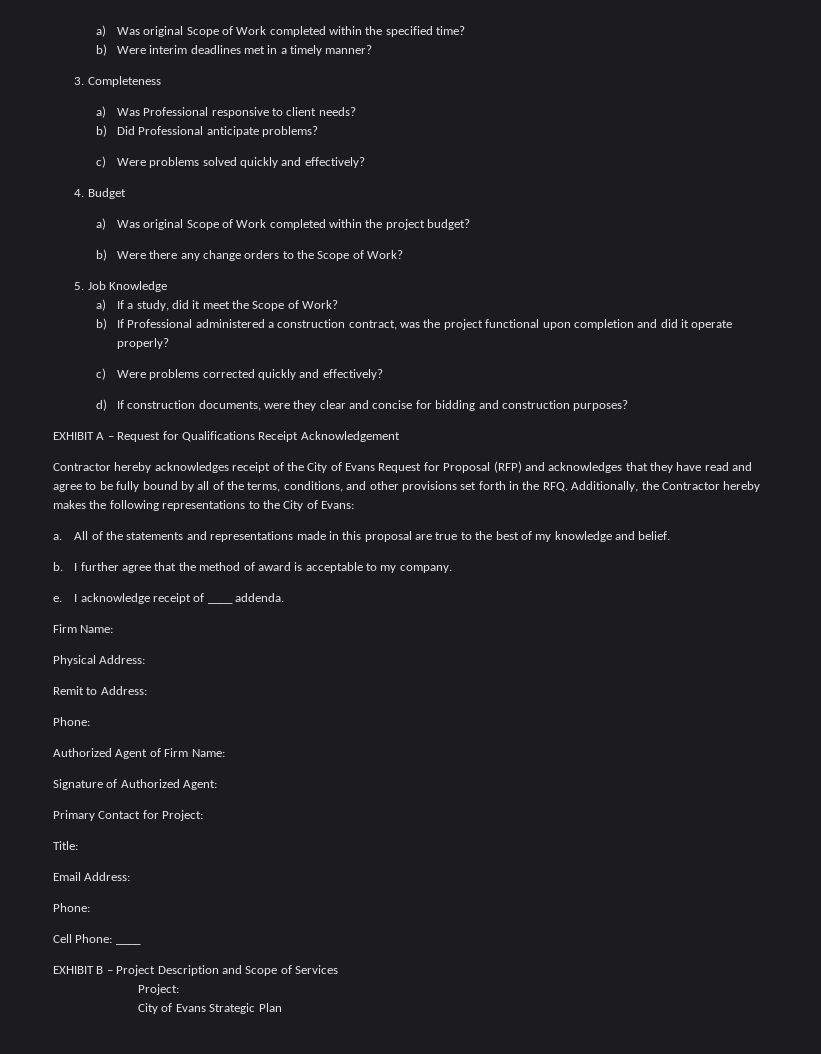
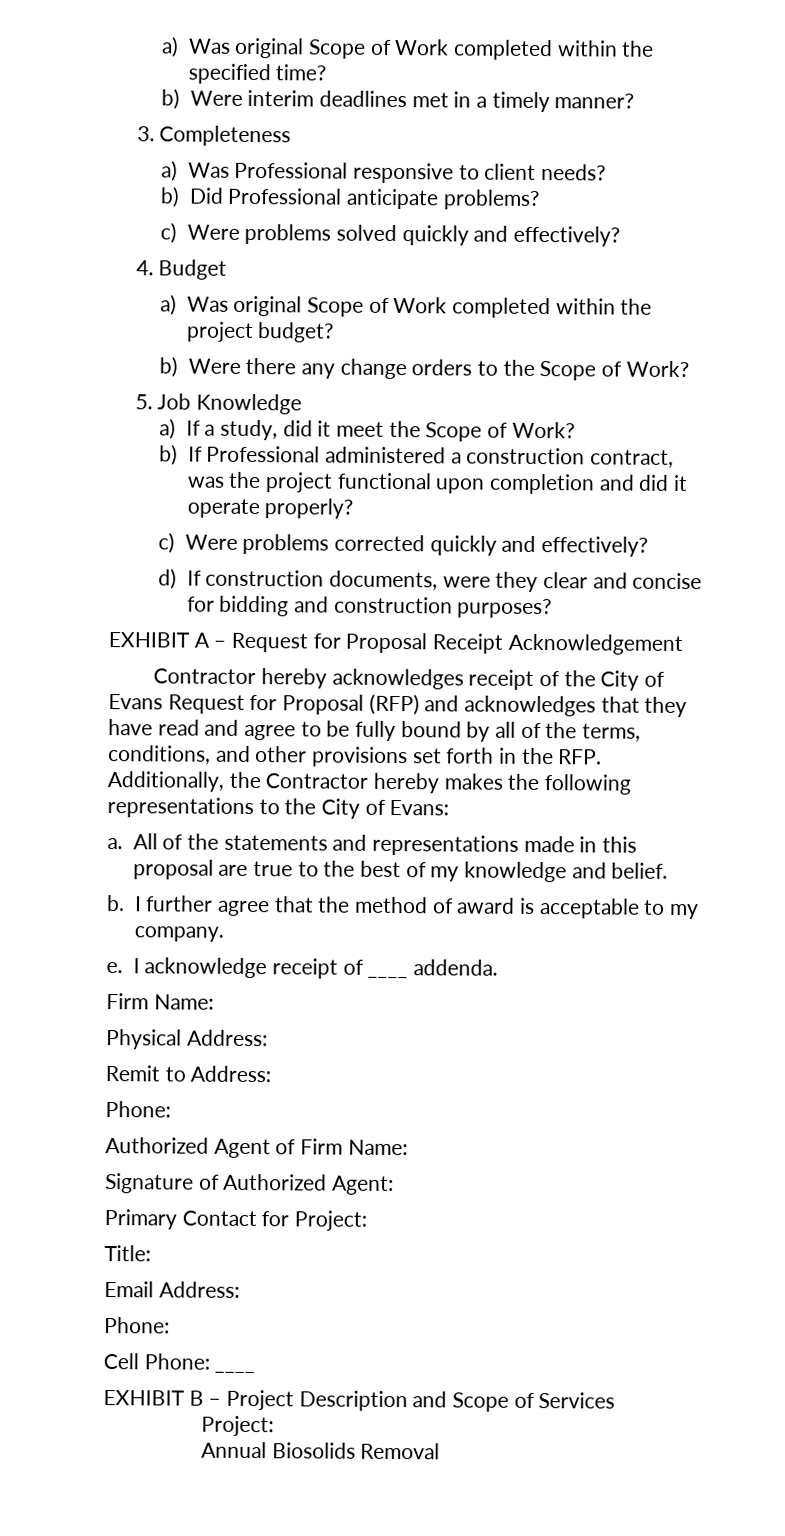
- EXHIBIT A – Request for Qualifications Receipt Acknowledgement
+ EXHIBIT A – Request for Proposal Receipt Acknowledgement
- Contractor hereby acknowledges receipt of the City of Evans Request for Proposal (RFP) and acknowledges that they have read and agree to be fully bound by all of the terms, conditions, and other provisions set forth in the RFQ. Additionally, the Contractor hereby makes the following representations to the City of Evans:
+ Contractor hereby acknowledges receipt of the City of Evans Request for Proposal (RFP) and acknowledges that they have read and agree to be fully bound by all of the terms, conditions, and other provisions set forth in the RFP. Additionally, the Contractor hereby makes the following representations to the City of Evans:
- City of Evans Strategic Plan
+ Annual Biosolids Removal

